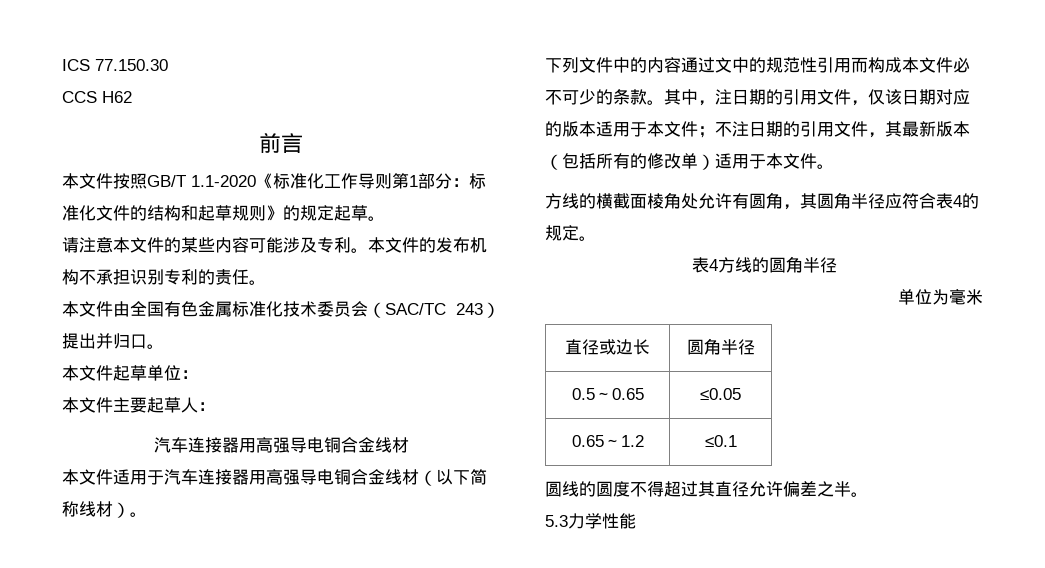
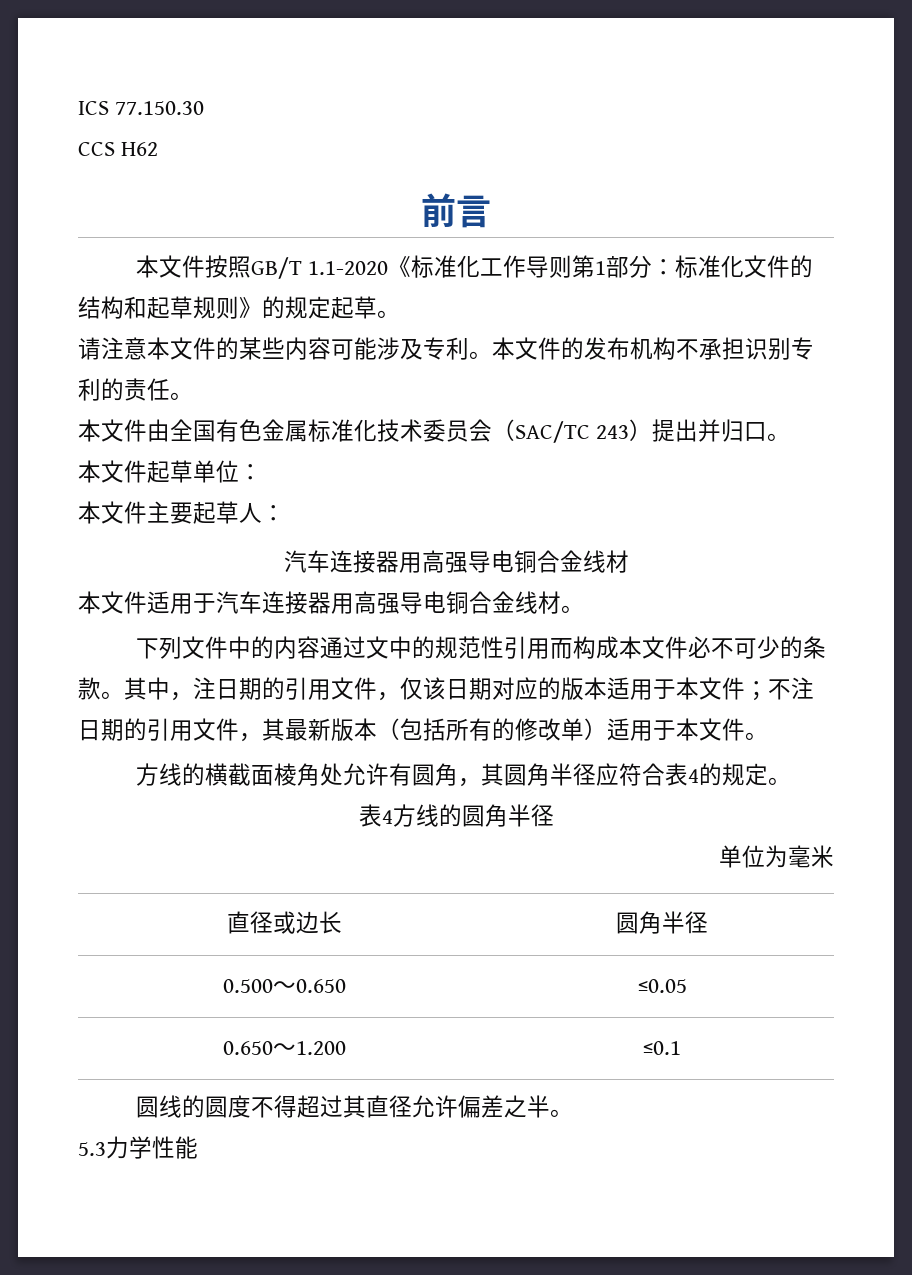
- 本文件适用于汽车连接器用高强导电铜合金线材（以下简称线材）。
+ 本文件适用于汽车连接器用高强导电铜合金线材。
- 0.5～0.65 | ≤0.05
+ 0.500～0.650 | ≤0.05
- 0.65～1.2 | ≤0.1
+ 0.650～1.200 | ≤0.1

